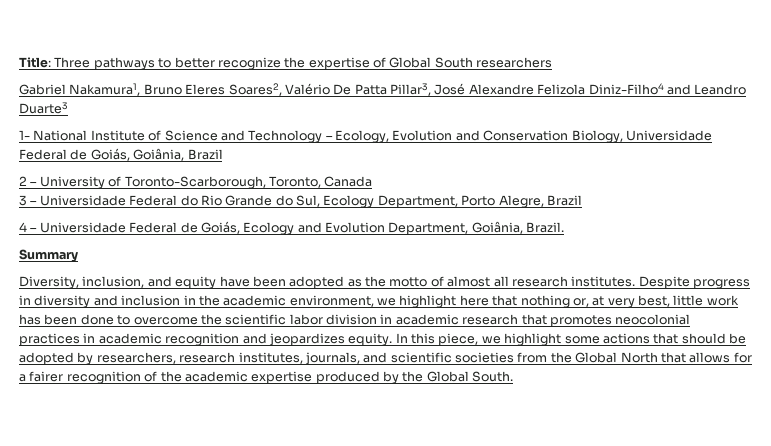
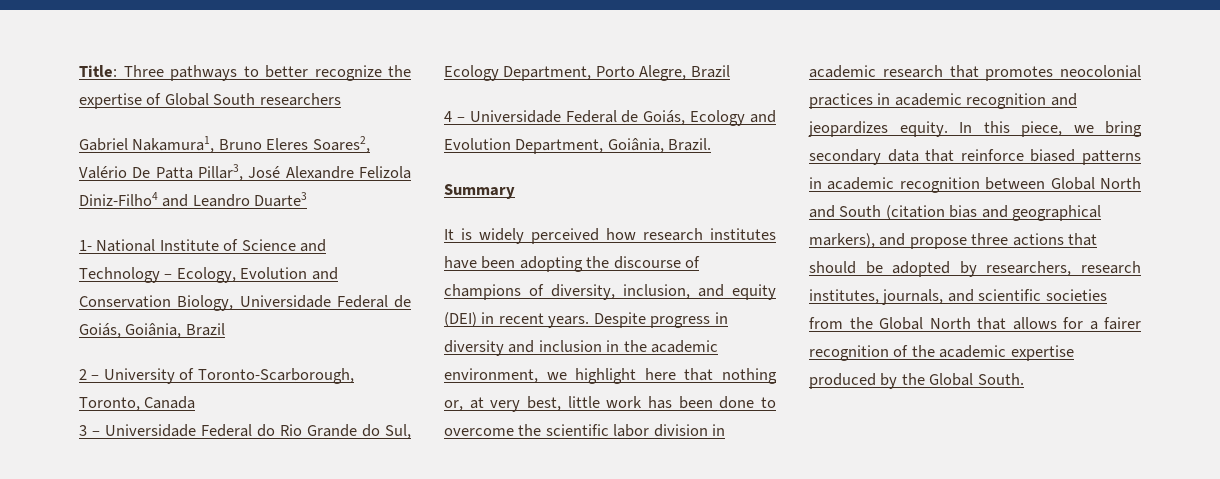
- Diversity, inclusion, and equity have been adopted as the motto of almost all research institutes.
+ It is widely perceived how research institutes have been adopting the discourse of champions of diversity, inclusion, and equity (DEI) in recent years.
- In this piece, we highlight some actions that should be adopted by researchers, research institutes, journals, and scientific societies from the Global North that allows for a fairer recognition of the academic expertise produced by the Global South.
+ In this piece, we bring secondary data that reinforce biased patterns in academic recognition between Global North and South (citation bias and geographical markers), and propose three actions that should be adopted by researchers, research institutes, journals, and scientific societies from the Global North that allows for a fairer recognition of the academic expertise produced by the Global South.

